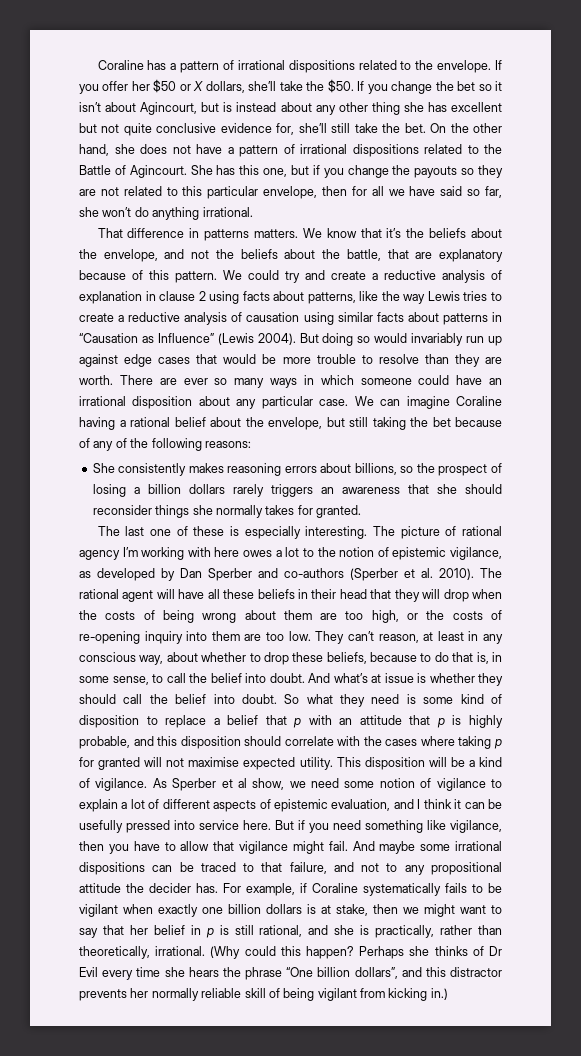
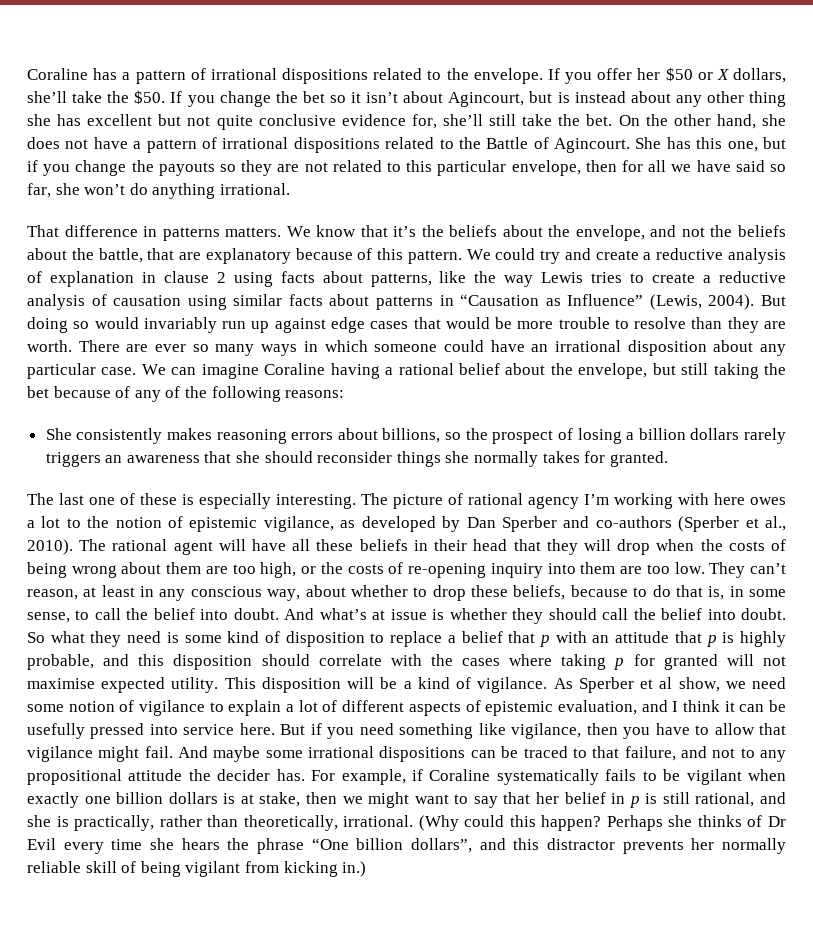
- We could try and create a reductive analysis of explanation in clause 2 using facts about patterns, like the way Lewis tries to create a reductive analysis of causation using similar facts about patterns in “Causation as Influence” (Lewis 2004).
+ We could try and create a reductive analysis of explanation in clause 2 using facts about patterns, like the way Lewis tries to create a reductive analysis of causation using similar facts about patterns in “Causation as Influence” (Lewis, 2004).
- The picture of rational agency I’m working with here owes a lot to the notion of epistemic vigilance, as developed by Dan Sperber and co-authors (Sperber et al. 2010).
+ The picture of rational agency I’m working with here owes a lot to the notion of epistemic vigilance, as developed by Dan Sperber and co-authors (Sperber et al., 2010).

